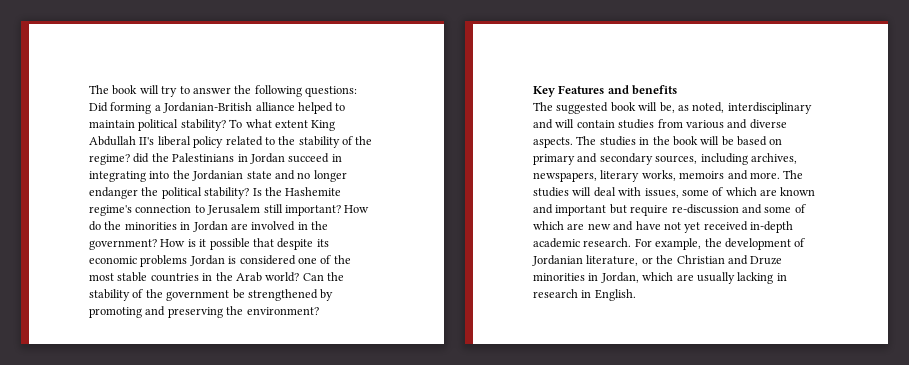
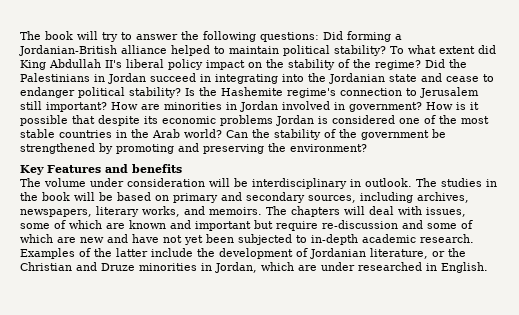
- To what extent King Abdullah II's liberal policy related to the stability of the regime? did the Palestinians in Jordan succeed in integrating into the Jordanian state and no longer endanger the political stability?
+ To what extent did King Abdullah II's liberal policy impact on the stability of the regime? Did the Palestinians in Jordan succeed in integrating into the Jordanian state and cease to endanger political stability?
- How do the minorities in Jordan are involved in the government?
+ How are minorities in Jordan involved in government?
- The suggested book will be, as noted, interdisciplinary and will contain studies from various and diverse aspects.
+ The volume under consideration will be interdisciplinary in outlook.
- The studies in the book will be based on primary and secondary sources, including archives, newspapers, literary works, memoirs and more. The studies will deal with issues, some of which are known and important but require re-discussion and some of which are new and have not yet received in-depth academic research. For example, the development of Jordanian literature, or the Christian and Druze minorities in Jordan, which are usually lacking in research in English.
+ The studies in the book will be based on primary and secondary sources, including archives, newspapers, literary works, and memoirs. The chapters will deal with issues, some of which are known and important but require re-discussion and some of which are new and have not yet been subjected to in-depth academic research. Examples of the latter include the development of Jordanian literature, or the Christian and Druze minorities in Jordan, which are under researched in English.

